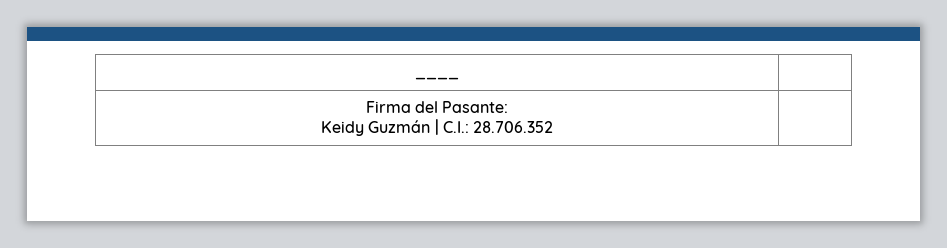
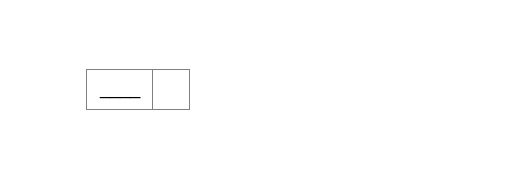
- Firma del Pasante:
- Keidy Guzmán | C.I.: 28.706.352 |

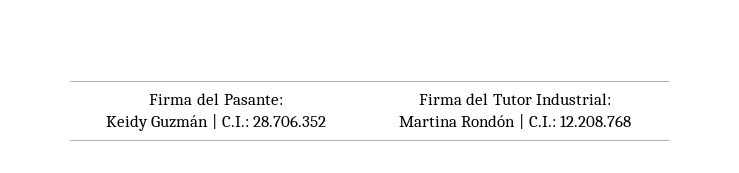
- ____ |
+ Firma del Pasante:
+ Keidy Guzmán | C.I.: 28.706.352 | Firma del Tutor Industrial:
+ Martina Rondón | C.I.: 12.208.768

